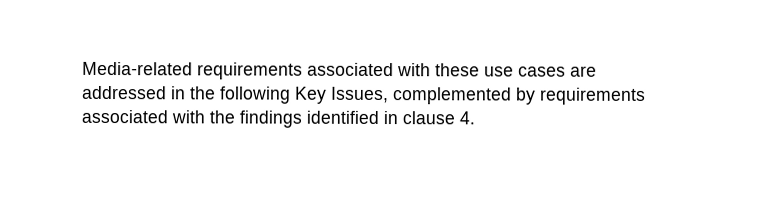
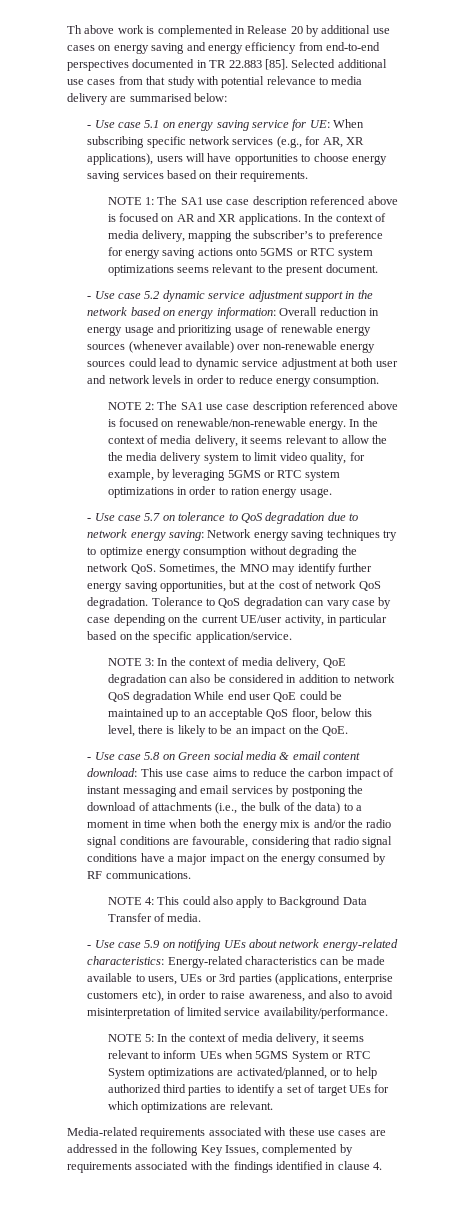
+ Th above work is complemented in Release 20 by additional use cases on energy saving and energy efficiency from end-to-end perspectives documented in TR 22.883 [85]. Selected additional use cases from that study with potential relevance to media delivery are summarised below:
+ - Use case 5.1 on energy saving service for UE: When subscribing specific network services (e.g., for AR, XR applications), users will have opportunities to choose energy saving services based on their requirements.
+ NOTE 1: The SA1 use case description referenced above is focused on AR and XR applications. In the context of media delivery, mapping the subscriber’s to preference for energy saving actions onto 5GMS or RTC system optimizations seems relevant to the present document.
+ - Use case 5.2 dynamic service adjustment support in the network based on energy information: Overall reduction in energy usage and prioritizing usage of renewable energy sources (whenever available) over non-renewable energy sources could lead to dynamic service adjustment at both user and network levels in order to reduce energy consumption.
+ NOTE 2: The SA1 use case description referenced above is focused on renewable/non-renewable energy. In the context of media delivery, it seems relevant to allow the the media delivery system to limit video quality, for example, by leveraging 5GMS or RTC system optimizations in order to ration energy usage.
+ - Use case 5.7 on tolerance to QoS degradation due to network energy saving: Network energy saving techniques try to optimize energy consumption without degrading the network QoS. Sometimes, the MNO may identify further energy saving opportunities, but at the cost of network QoS degradation. Tolerance to QoS degradation can vary case by case depending on the current UE/user activity, in particular based on the specific application/service.
+ NOTE 3: In the context of media delivery, QoE degradation can also be considered in addition to network QoS degradation While end user QoE could be maintained up to an acceptable QoS floor, below this level, there is likely to be an impact on the QoE.
+ - Use case 5.8 on Green social media & email content download: This use case aims to reduce the carbon impact of instant messaging and email services by postponing the download of attachments (i.e., the bulk of the data) to a moment in time when both the energy mix is and/or the radio signal conditions are favourable, considering that radio signal conditions have a major impact on the energy consumed by RF communications.
+ NOTE 4: This could also apply to Background Data Transfer of media.
+ - Use case 5.9 on notifying UEs about network energy-related characteristics: Energy-related characteristics can be made available to users, UEs or 3rd parties (applications, enterprise customers etc), in order to raise awareness, and also to avoid misinterpretation of limited service availability/performance.
+ NOTE 5: In the context of media delivery, it seems relevant to inform UEs when 5GMS System or RTC System optimizations are activated/planned, or to help authorized third parties to identify a set of target UEs for which optimizations are relevant.

